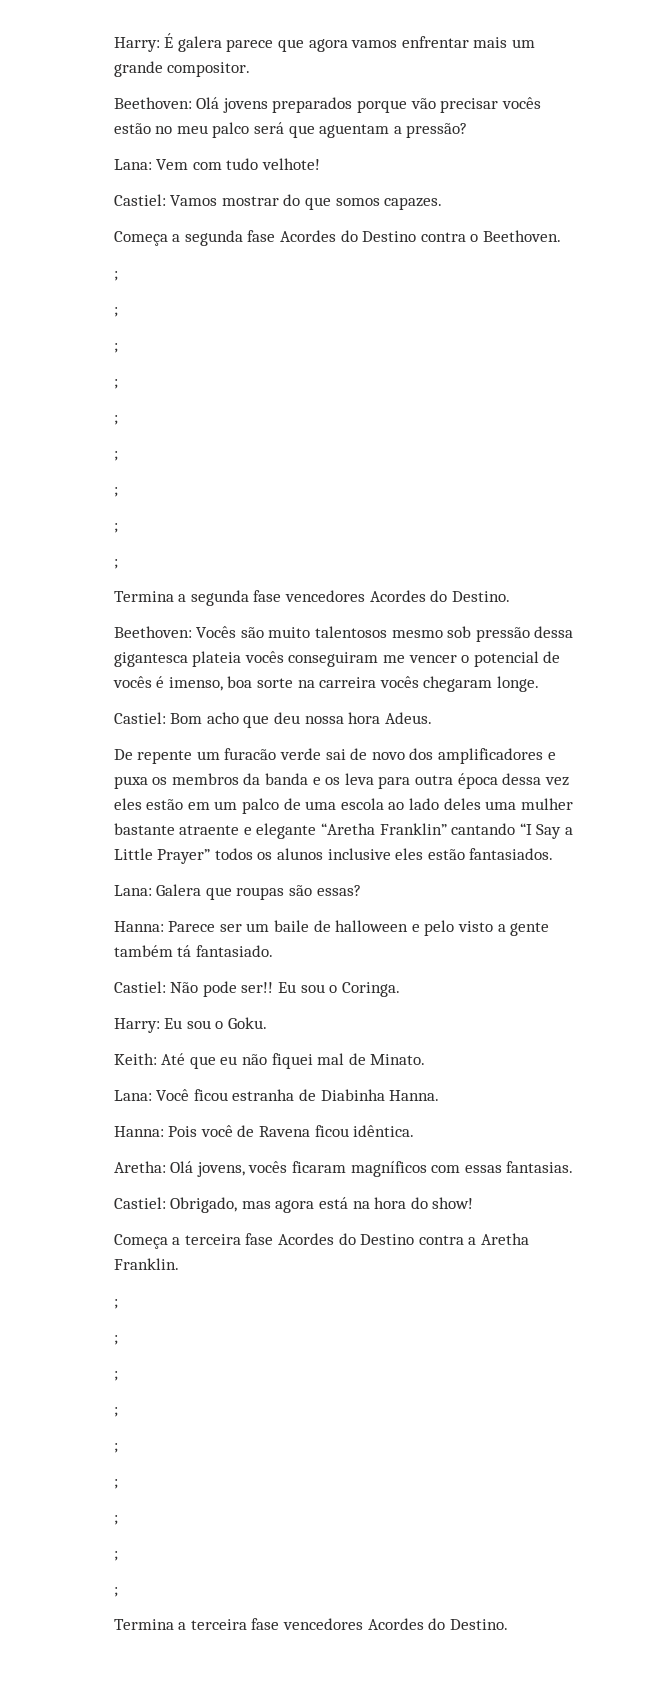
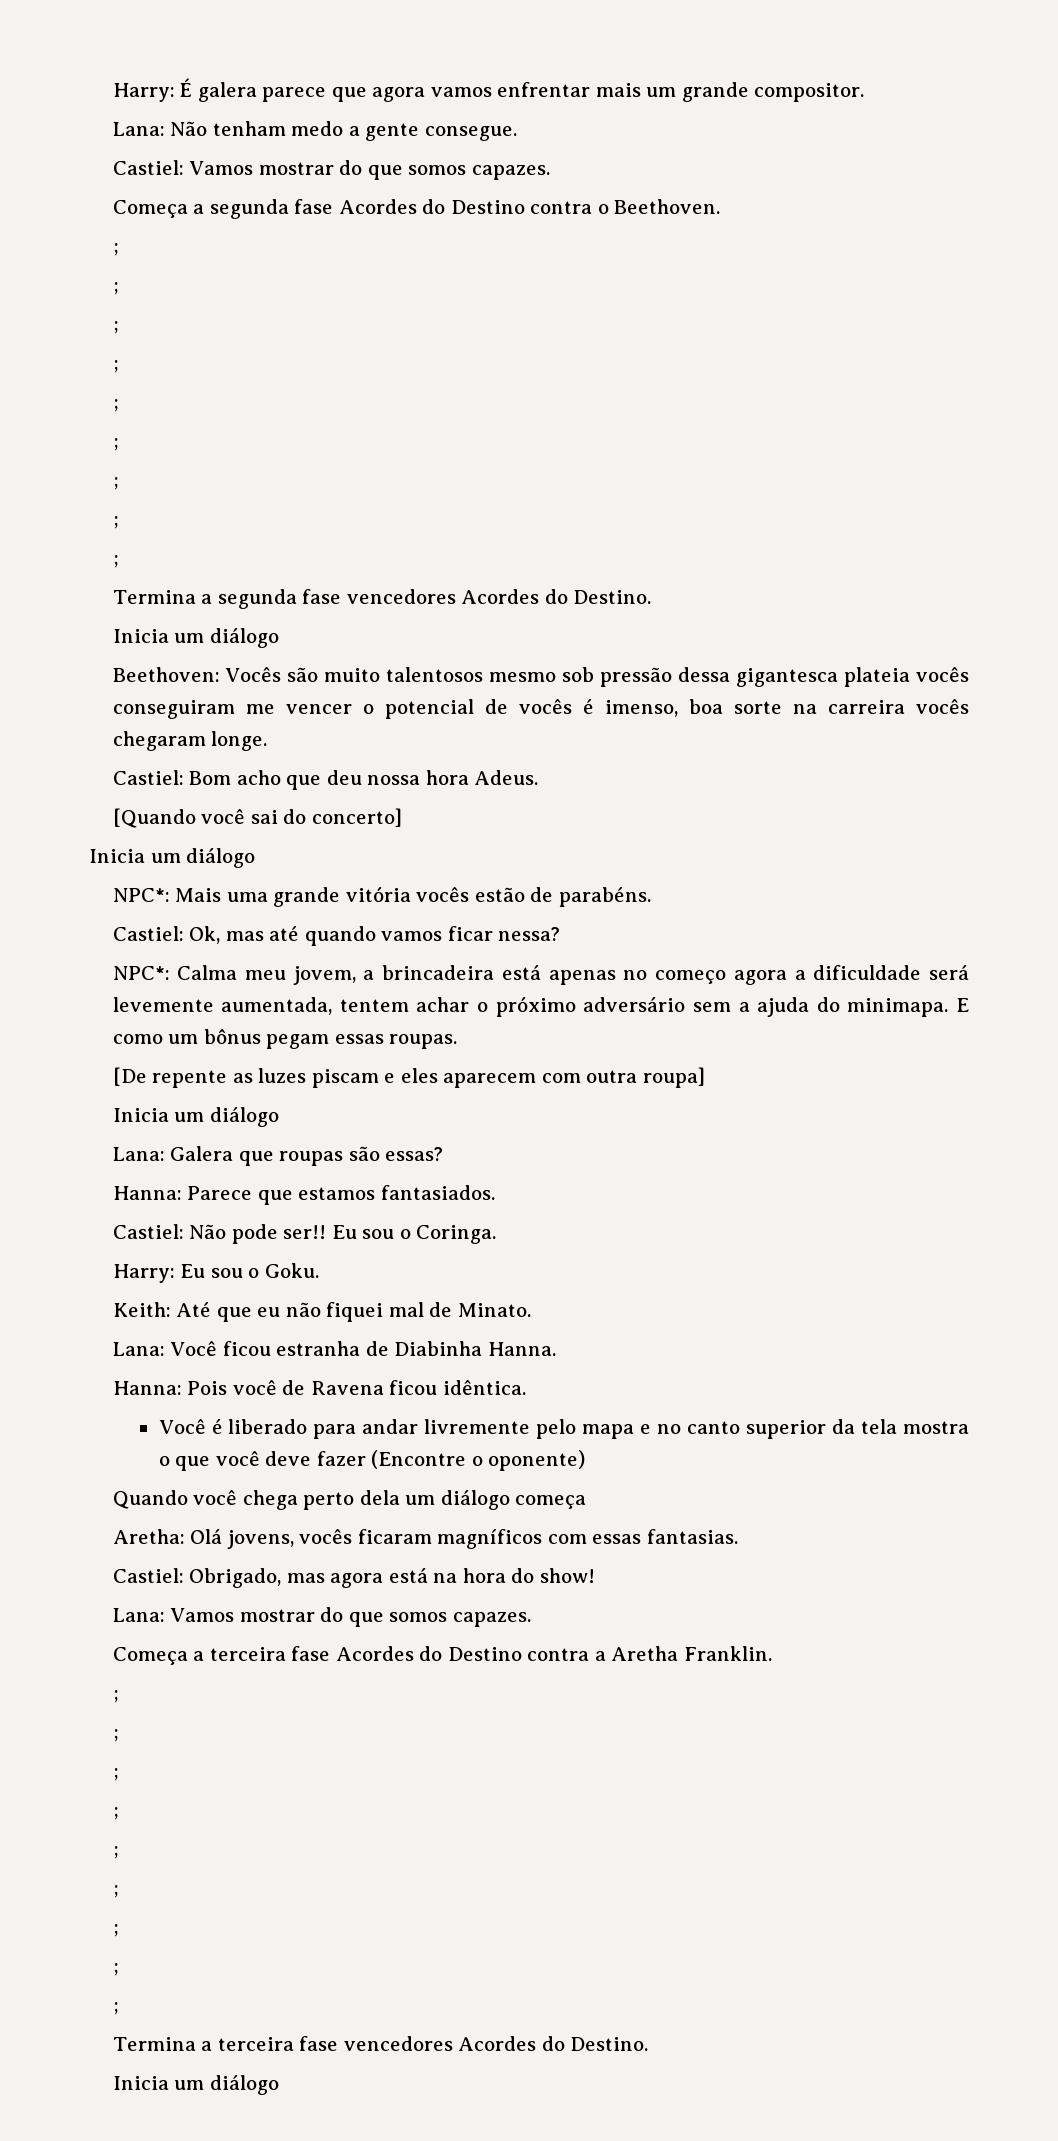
- Beethoven: Olá jovens preparados porque vão precisar vocês estão no meu palco será que aguentam a pressão?
- Lana: Vem com tudo velhote!
+ Lana: Não tenham medo a gente consegue.
  Termina a segunda fase vencedores Acordes do Destino.
+ Inicia um diálogo
- De repente um furacão verde sai de novo dos amplificadores e puxa os membros da banda e os leva para outra época dessa vez eles estão em um palco de uma escola ao lado deles uma mulher bastante atraente e elegante “Aretha Franklin” cantando “I Say a Little Prayer” todos os alunos inclusive eles estão fantasiados.
+ [Quando você sai do concerto]
+ Inicia um diálogo
+ NPC*: Mais uma grande vitória vocês estão de parabéns.
+ Castiel: Ok, mas até quando vamos ficar nessa?
+ NPC*: Calma meu jovem, a brincadeira está apenas no começo agora a dificuldade será levemente aumentada, tentem achar o próximo adversário sem a ajuda do minimapa. E como um bônus pegam essas roupas.
+ [De repente as luzes piscam e eles aparecem com outra roupa]
+ Inicia um diálogo
- Hanna: Parece ser um baile de halloween e pelo visto a gente também tá fantasiado.
+ Hanna: Parece que estamos fantasiados.
+ Você é liberado para andar livremente pelo mapa e no canto superior da tela mostra o que você deve fazer (Encontre o oponente)
+ Quando você chega perto dela um diálogo começa
+ Lana: Vamos mostrar do que somos capazes.
  Termina a terceira fase vencedores Acordes do Destino.
+ Inicia um diálogo

